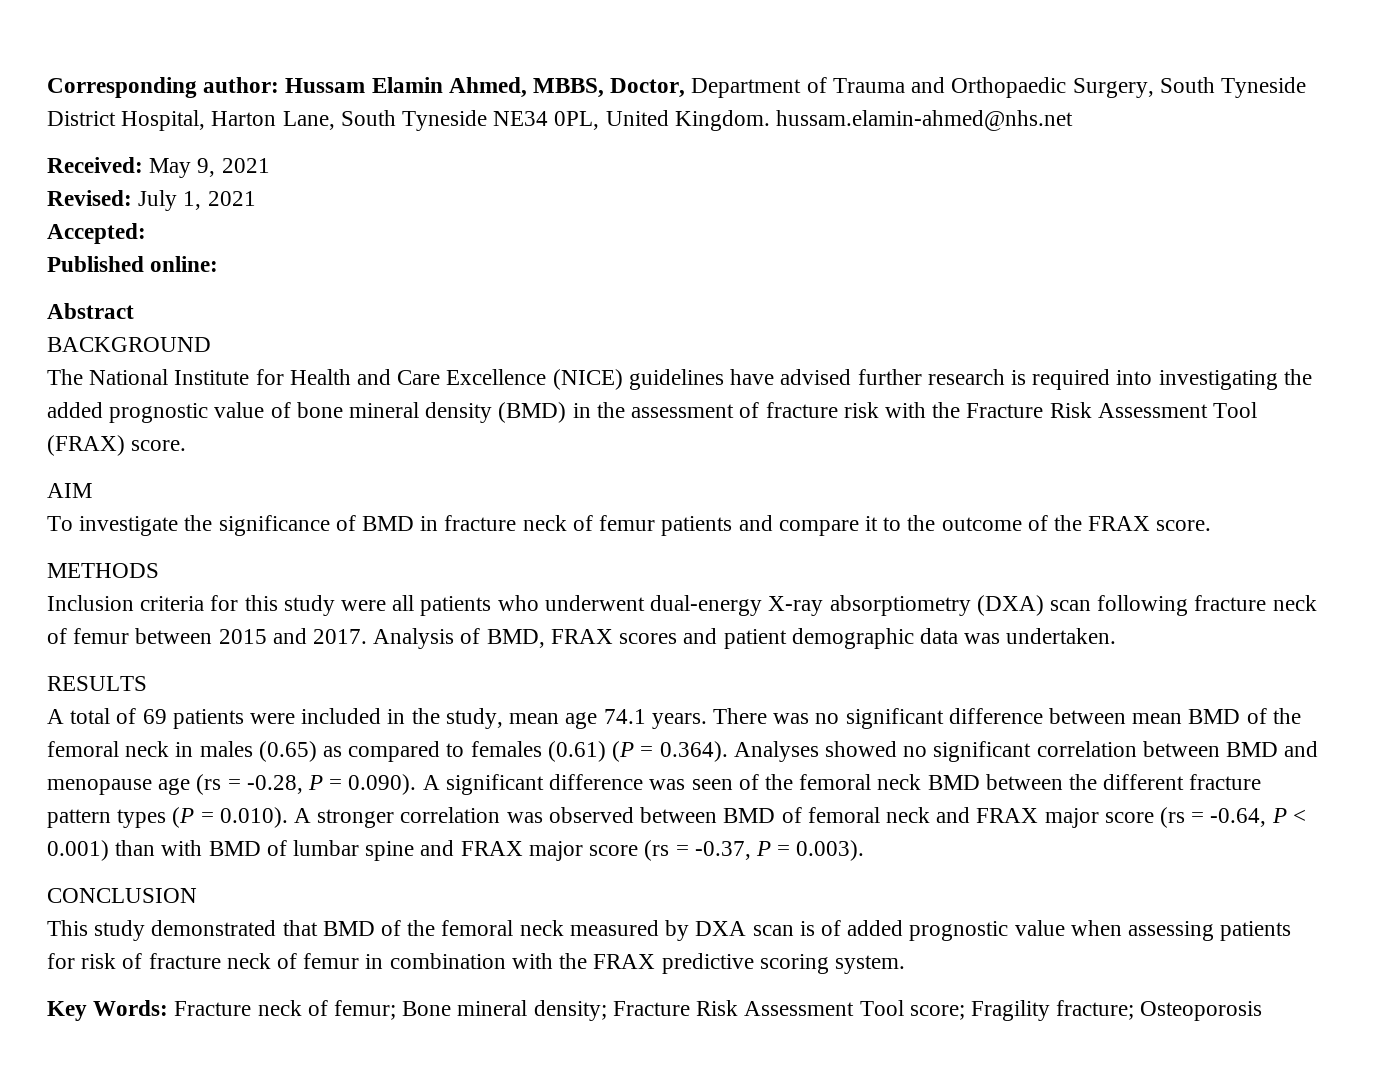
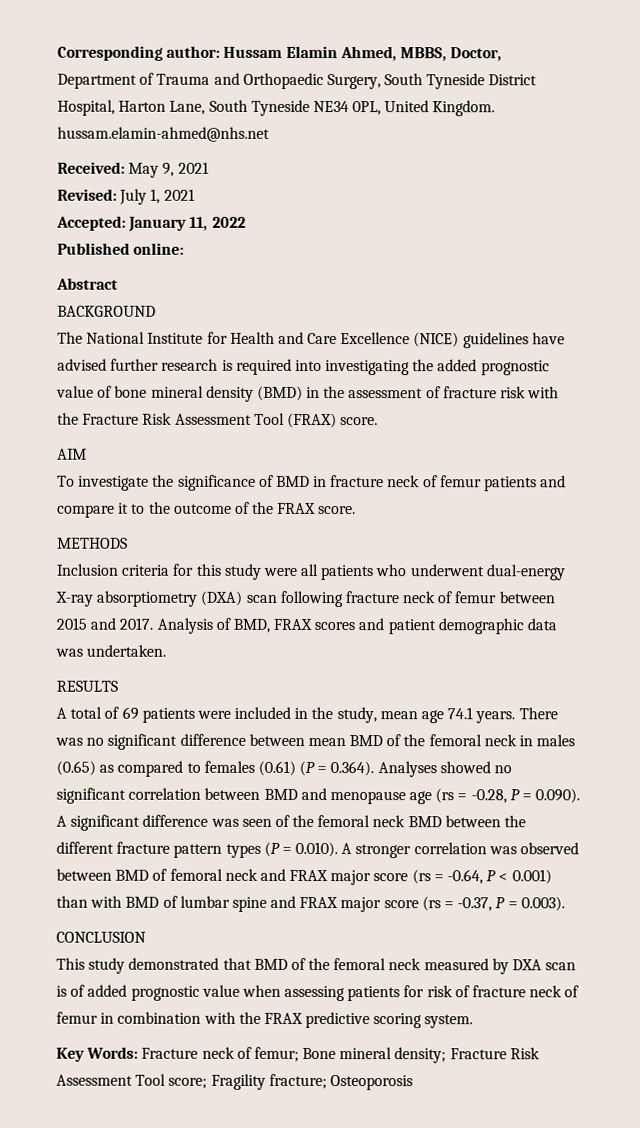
- Accepted:
+ Accepted: January 11, 2022

